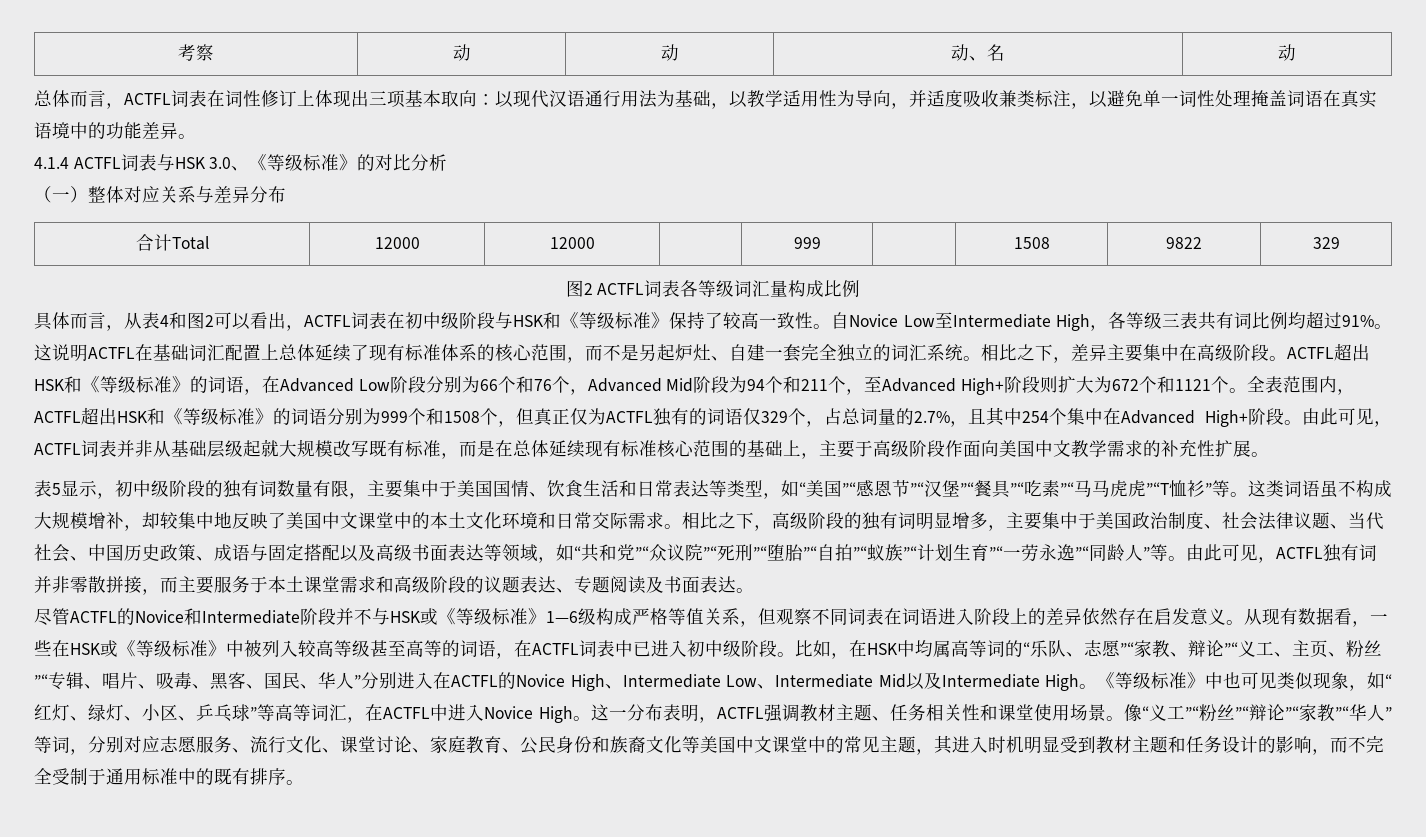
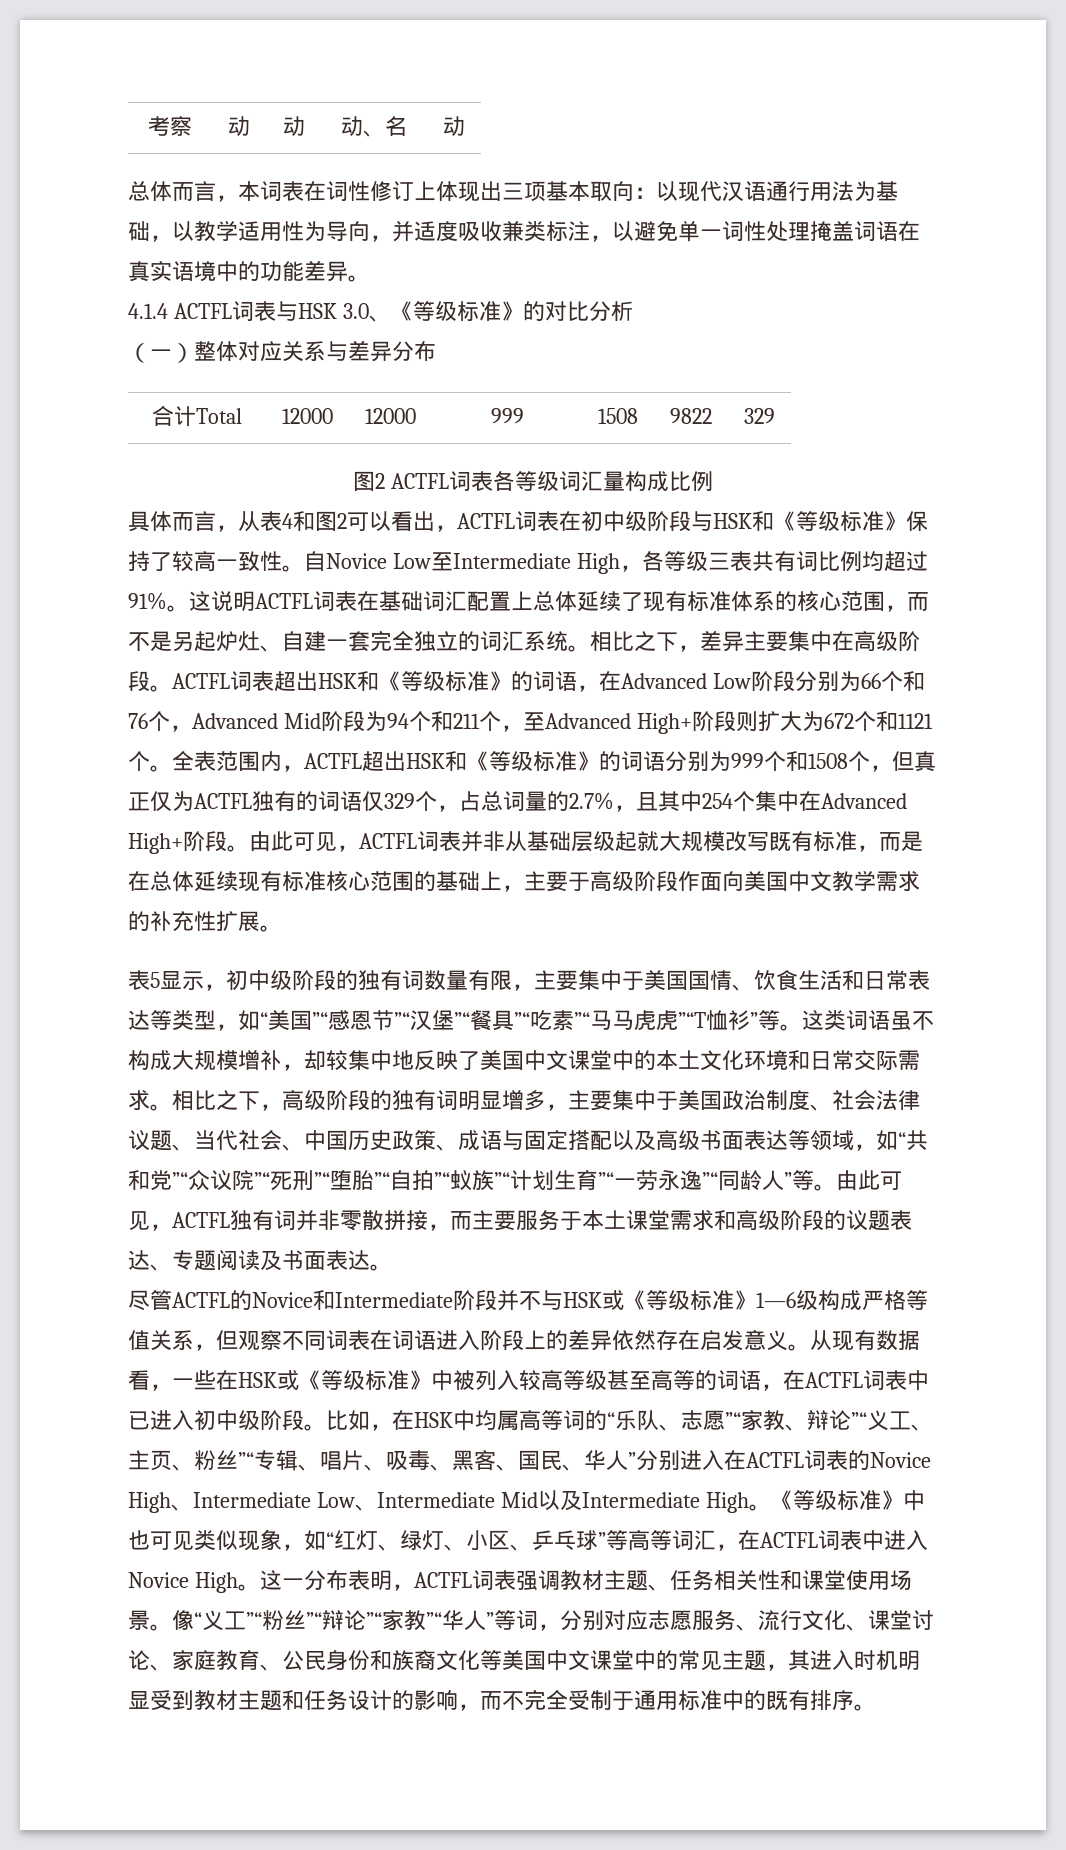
- 总体而言，ACTFL词表在词性修订上体现出三项基本取向：以现代汉语通行用法为基础，以教学适用性为导向，并适度吸收兼类标注，以避免单一词性处理掩盖词语在真实语境中的功能差异。
+ 总体而言，本词表在词性修订上体现出三项基本取向：以现代汉语通行用法为基础，以教学适用性为导向，并适度吸收兼类标注，以避免单一词性处理掩盖词语在真实语境中的功能差异。
- 这说明ACTFL在基础词汇配置上总体延续了现有标准体系的核心范围，而不是另起炉灶、自建一套完全独立的词汇系统。
+ 这说明ACTFL词表在基础词汇配置上总体延续了现有标准体系的核心范围，而不是另起炉灶、自建一套完全独立的词汇系统。
- ACTFL超出HSK和《等级标准》的词语，在Advanced Low阶段分别为66个和76个，Advanced Mid阶段为94个和211个，至Advanced High+阶段则扩大为672个和1121个。
+ ACTFL词表超出HSK和《等级标准》的词语，在Advanced Low阶段分别为66个和76个，Advanced Mid阶段为94个和211个，至Advanced High+阶段则扩大为672个和1121个。
- 比如，在HSK中均属高等词的“乐队、志愿”“家教、辩论”“义工、主页、粉丝”“专辑、唱片、吸毒、黑客、国民、华人”分别进入在ACTFL的Novice High、Intermediate Low、Intermediate Mid以及Intermediate High。
+ 比如，在HSK中均属高等词的“乐队、志愿”“家教、辩论”“义工、主页、粉丝”“专辑、唱片、吸毒、黑客、国民、华人”分别进入在ACTFL词表的Novice High、Intermediate Low、Intermediate Mid以及Intermediate High。
- 《等级标准》中也可见类似现象，如“红灯、绿灯、小区、乒乓球”等高等词汇，在ACTFL中进入Novice High。
+ 《等级标准》中也可见类似现象，如“红灯、绿灯、小区、乒乓球”等高等词汇，在ACTFL词表中进入Novice High。
- 这一分布表明，ACTFL强调教材主题、任务相关性和课堂使用场景。
+ 这一分布表明，ACTFL词表强调教材主题、任务相关性和课堂使用场景。

